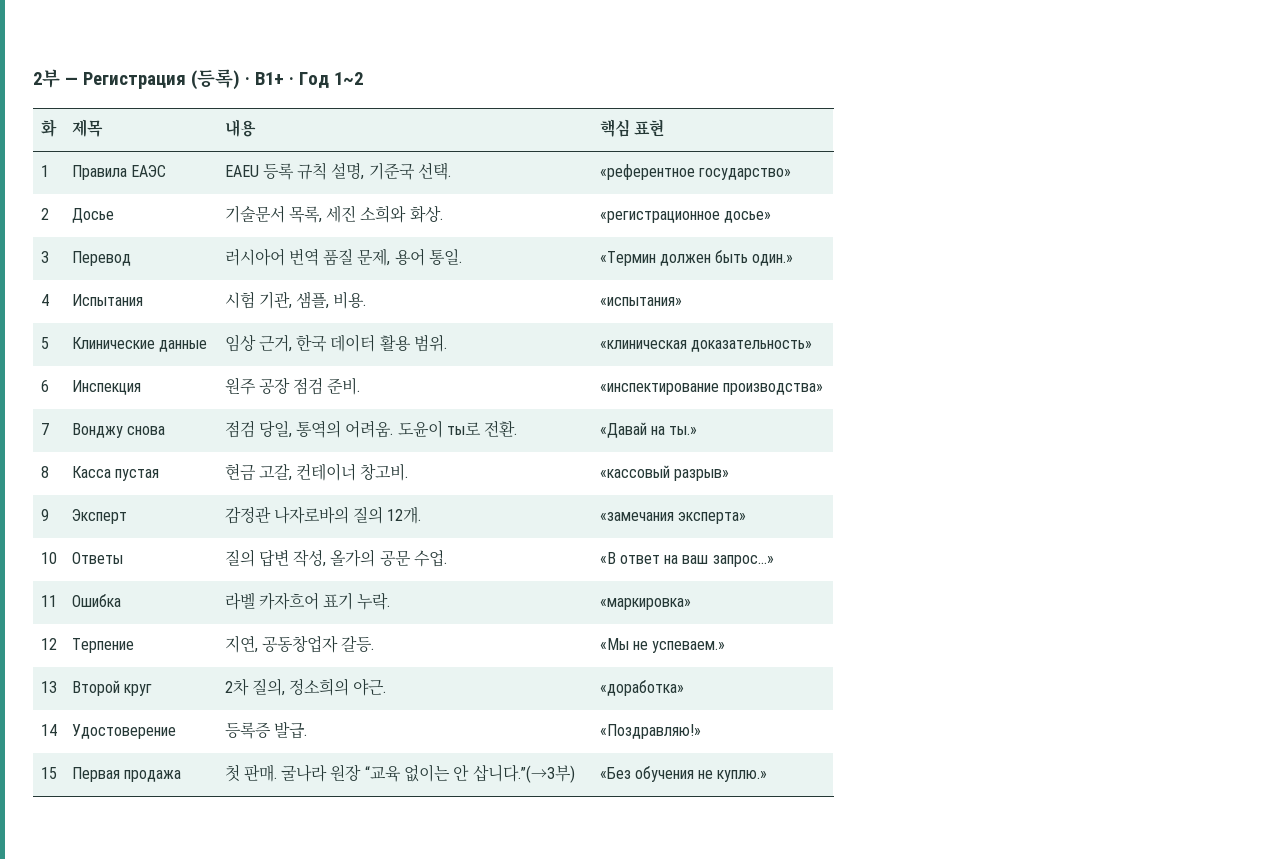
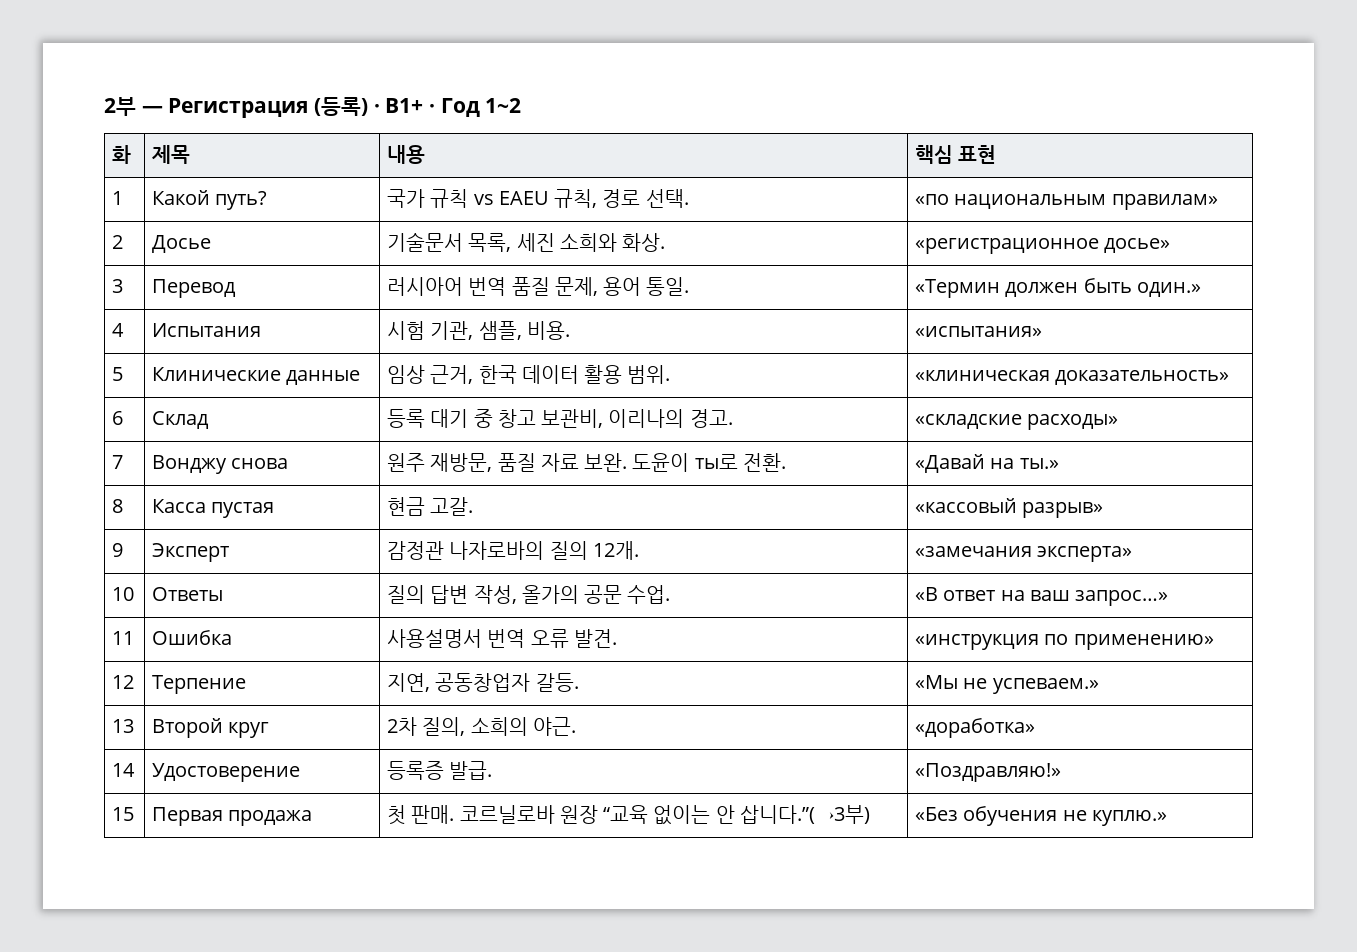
- 1 | Правила ЕАЭС | EAEU 등록 규칙 설명, 기준국 선택. | «референтное государство»
+ 1 | Какой путь? | 국가 규칙 vs EAEU 규칙, 경로 선택. | «по национальным правилам»
- 6 | Инспекция | 원주 공장 점검 준비. | «инспектирование производства»
- 7 | Вонджу снова | 점검 당일, 통역의 어려움. 도윤이 ты로 전환. | «Давай на ты.»
+ 6 | Склад | 등록 대기 중 창고 보관비, 이리나의 경고. | «складские расходы»
+ 7 | Вонджу снова | 원주 재방문, 품질 자료 보완. 도윤이 ты로 전환. | «Давай на ты.»
- 8 | Касса пустая | 현금 고갈, 컨테이너 창고비. | «кассовый разрыв»
+ 8 | Касса пустая | 현금 고갈. | «кассовый разрыв»
- 11 | Ошибка | 라벨 카자흐어 표기 누락. | «маркировка»
+ 11 | Ошибка | 사용설명서 번역 오류 발견. | «инструкция по применению»
- 13 | Второй круг | 2차 질의, 정소희의 야근. | «доработка»
+ 13 | Второй круг | 2차 질의, 소희의 야근. | «доработка»
- 15 | Первая продажа | 첫 판매. 굴나라 원장 “교육 없이는 안 삽니다.”(→3부) | «Без обучения не куплю.»
+ 15 | Первая продажа | 첫 판매. 코르닐로바 원장 “교육 없이는 안 삽니다.”(→3부) | «Без обучения не куплю.»

